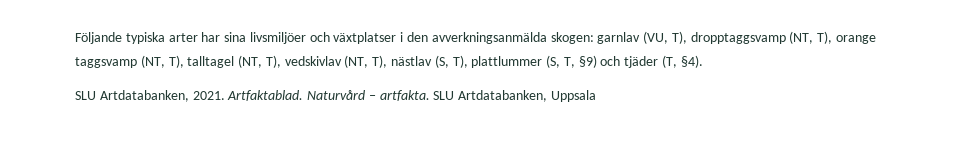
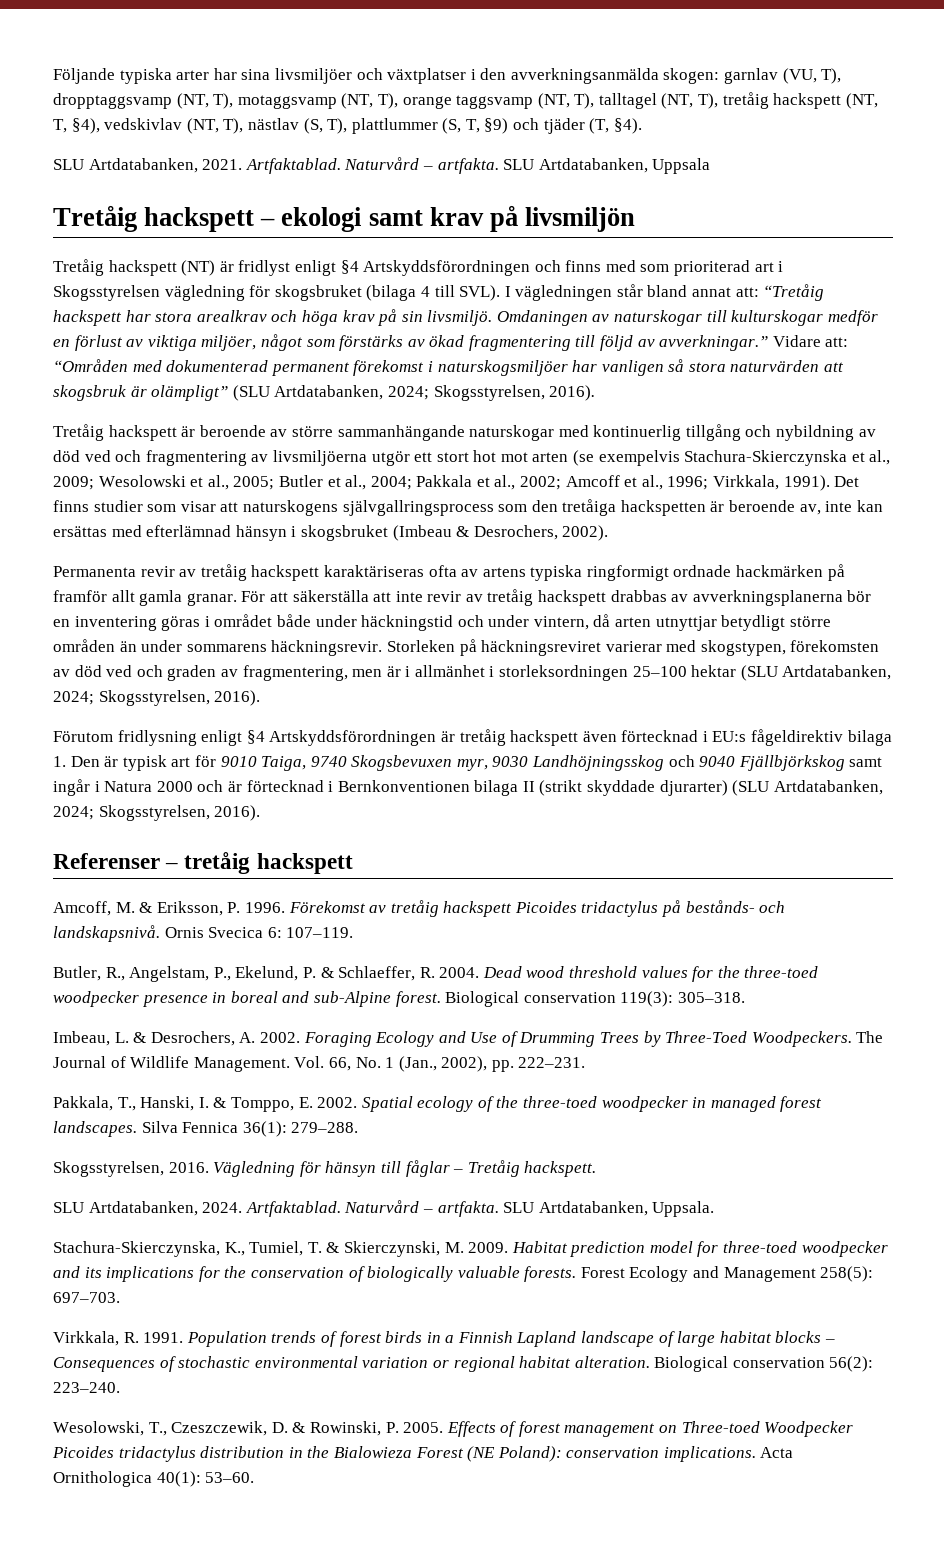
- Följande typiska arter har sina livsmiljöer och växtplatser i den avverkningsanmälda skogen: garnlav (VU, T), dropptaggsvamp (NT, T), orange taggsvamp (NT, T), talltagel (NT, T), vedskivlav (NT, T), nästlav (S, T), plattlummer (S, T, §9) och tjäder (T, §4).
+ Följande typiska arter har sina livsmiljöer och växtplatser i den avverkningsanmälda skogen: garnlav (VU, T), dropptaggsvamp (NT, T), motaggsvamp (NT, T), orange taggsvamp (NT, T), talltagel (NT, T), tretåig hackspett (NT, T, §4), vedskivlav (NT, T), nästlav (S, T), plattlummer (S, T, §9) och tjäder (T, §4).
+ Tretåig hackspett – ekologi samt krav på livsmiljön
+ Tretåig hackspett (NT) är fridlyst enligt §4 Artskyddsförordningen och finns med som prioriterad art i Skogsstyrelsen vägledning för skogsbruket (bilaga 4 till SVL). I vägledningen står bland annat att: “Tretåig hackspett har stora arealkrav och höga krav på sin livsmiljö. Omdaningen av naturskogar till kulturskogar medför en förlust av viktiga miljöer, något som förstärks av ökad fragmentering till följd av avverkningar.” Vidare att: “Områden med dokumenterad permanent förekomst i naturskogsmiljöer har vanligen så stora naturvärden att skogsbruk är olämpligt” (SLU Artdatabanken, 2024; Skogsstyrelsen, 2016).
+ Tretåig hackspett är beroende av större sammanhängande naturskogar med kontinuerlig tillgång och nybildning av död ved och fragmentering av livsmiljöerna utgör ett stort hot mot arten (se exempelvis Stachura-Skierczynska et al., 2009; Wesolowski et al., 2005; Butler et al., 2004; Pakkala et al., 2002; Amcoff et al., 1996; Virkkala, 1991). Det finns studier som visar att naturskogens självgallringsprocess som den tretåiga hackspetten är beroende av, inte kan ersättas med efterlämnad hänsyn i skogsbruket (Imbeau & Desrochers, 2002).
+ Permanenta revir av tretåig hackspett karaktäriseras ofta av artens typiska ringformigt ordnade hackmärken på framför allt gamla granar. För att säkerställa att inte revir av tretåig hackspett drabbas av avverkningsplanerna bör en inventering göras i området både under häckningstid och under vintern, då arten utnyttjar betydligt större områden än under sommarens häckningsrevir. Storleken på häckningsreviret varierar med skogstypen, förekomsten av död ved och graden av fragmentering, men är i allmänhet i storleksordningen 25–100 hektar (SLU Artdatabanken, 2024; Skogsstyrelsen, 2016).
+ Förutom fridlysning enligt §4 Artskyddsförordningen är tretåig hackspett även förtecknad i EU:s fågeldirektiv bilaga 1. Den är typisk art för 9010 Taiga, 9740 Skogsbevuxen myr, 9030 Landhöjningsskog och 9040 Fjällbjörkskog samt ingår i Natura 2000 och är förtecknad i Bernkonventionen bilaga II (strikt skyddade djurarter) (SLU Artdatabanken, 2024; Skogsstyrelsen, 2016).
+ Referenser – tretåig hackspett
+ Amcoff, M. & Eriksson, P. 1996. Förekomst av tretåig hackspett Picoides tridactylus på bestånds- och landskapsnivå. Ornis Svecica 6: 107–119.
+ Butler, R., Angelstam, P., Ekelund, P. & Schlaeffer, R. 2004. Dead wood threshold values for the three-toed woodpecker presence in boreal and sub-Alpine forest. Biological conservation 119(3): 305–318.
+ Imbeau, L. & Desrochers, A. 2002. Foraging Ecology and Use of Drumming Trees by Three-Toed Woodpeckers. The Journal of Wildlife Management. Vol. 66, No. 1 (Jan., 2002), pp. 222–231.
+ Pakkala, T., Hanski, I. & Tomppo, E. 2002. Spatial ecology of the three-toed woodpecker in managed forest landscapes. Silva Fennica 36(1): 279–288.
+ Skogsstyrelsen, 2016. Vägledning för hänsyn till fåglar – Tretåig hackspett.
+ SLU Artdatabanken, 2024. Artfaktablad. Naturvård – artfakta. SLU Artdatabanken, Uppsala.
+ Stachura-Skierczynska, K., Tumiel, T. & Skierczynski, M. 2009. Habitat prediction model for three-toed woodpecker and its implications for the conservation of biologically valuable forests. Forest Ecology and Management 258(5): 697–703.
+ Virkkala, R. 1991. Population trends of forest birds in a Finnish Lapland landscape of large habitat blocks – Consequences of stochastic environmental variation or regional habitat alteration. Biological conservation 56(2): 223–240.
+ Wesolowski, T., Czeszczewik, D. & Rowinski, P. 2005. Effects of forest management on Three-toed Woodpecker Picoides tridactylus distribution in the Bialowieza Forest (NE Poland): conservation implications. Acta Ornithologica 40(1): 53–60.

